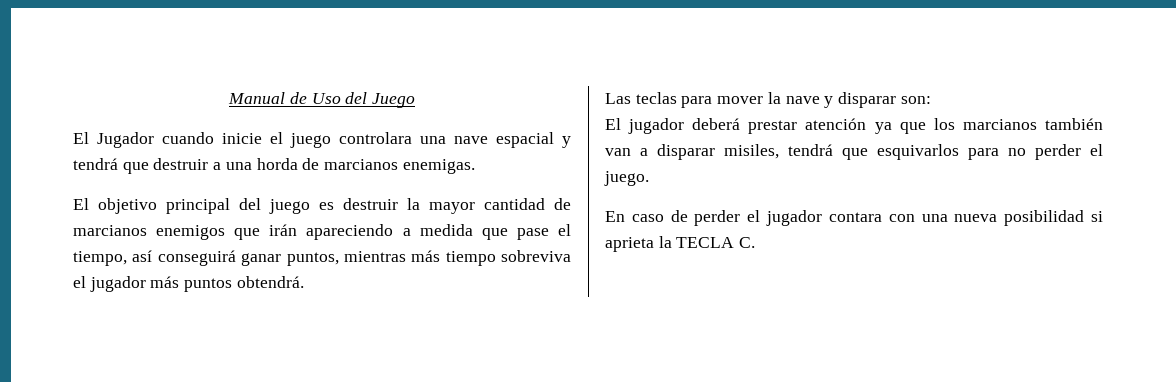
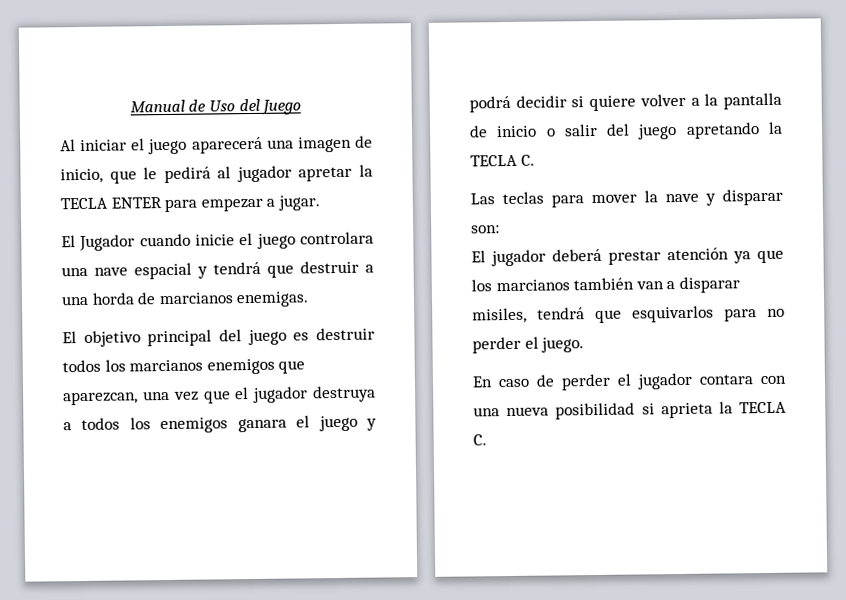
+ Al iniciar el juego aparecerá una imagen de inicio, que le pedirá al jugador apretar la TECLA ENTER para empezar a jugar.
- El objetivo principal del juego es destruir la mayor cantidad de marcianos enemigos que irán apareciendo a medida que pase el tiempo, así conseguirá ganar puntos, mientras más tiempo sobreviva el jugador más puntos obtendrá.
+ El objetivo principal del juego es destruir todos los marcianos enemigos que aparezcan, una vez que el jugador destruya a todos los enemigos ganara el juego y podrá decidir si quiere volver a la pantalla de inicio o salir del juego apretando la TECLA C.

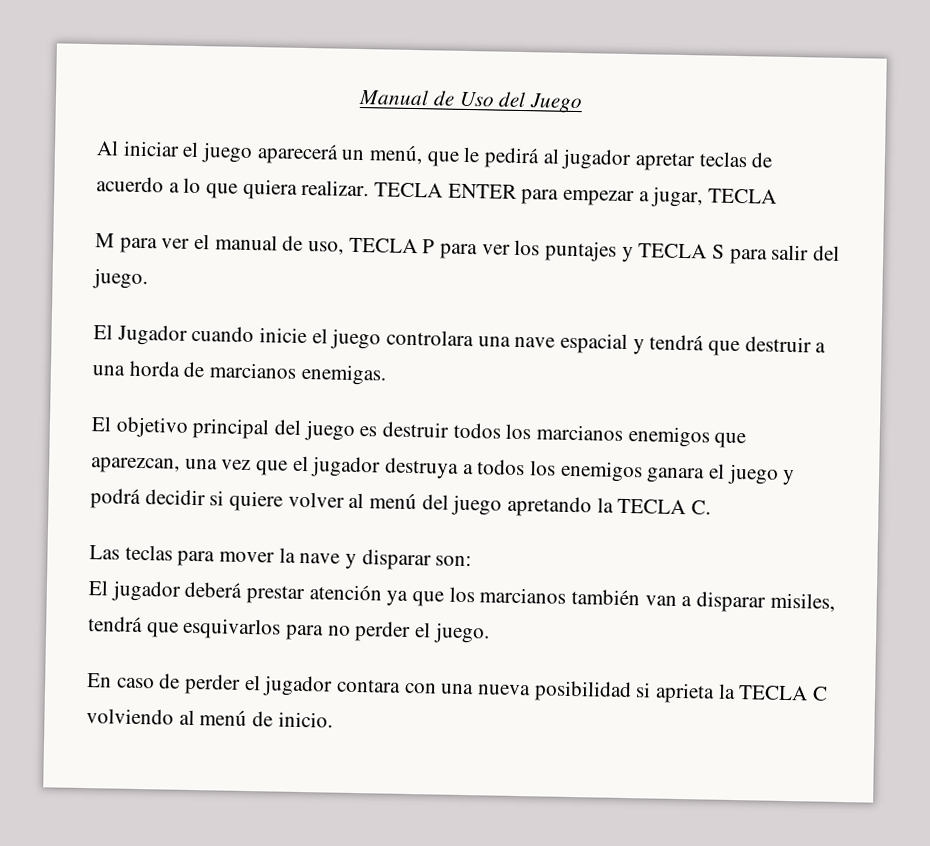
- Al iniciar el juego aparecerá una imagen de inicio, que le pedirá al jugador apretar la TECLA ENTER para empezar a jugar.
+ Al iniciar el juego aparecerá un menú, que le pedirá al jugador apretar teclas de acuerdo a lo que quiera realizar. TECLA ENTER para empezar a jugar, TECLA
+ M para ver el manual de uso, TECLA P para ver los puntajes y TECLA S para salir del juego.
- El objetivo principal del juego es destruir todos los marcianos enemigos que aparezcan, una vez que el jugador destruya a todos los enemigos ganara el juego y podrá decidir si quiere volver a la pantalla de inicio o salir del juego apretando la TECLA C.
+ El objetivo principal del juego es destruir todos los marcianos enemigos que aparezcan, una vez que el jugador destruya a todos los enemigos ganara el juego y podrá decidir si quiere volver al menú del juego apretando la TECLA C.
- En caso de perder el jugador contara con una nueva posibilidad si aprieta la TECLA C.
+ En caso de perder el jugador contara con una nueva posibilidad si aprieta la TECLA C volviendo al menú de inicio.

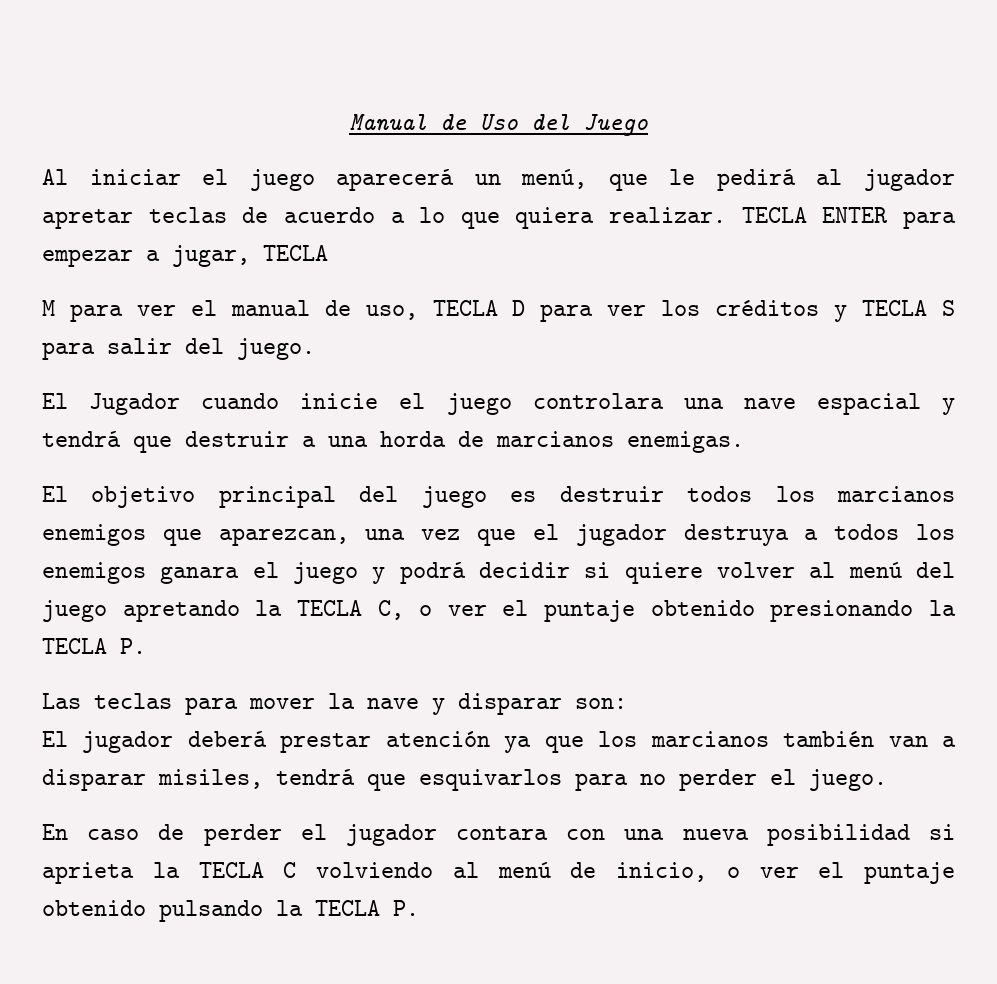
- M para ver el manual de uso, TECLA P para ver los puntajes y TECLA S para salir del juego.
+ M para ver el manual de uso, TECLA D para ver los créditos y TECLA S para salir del juego.
- El objetivo principal del juego es destruir todos los marcianos enemigos que aparezcan, una vez que el jugador destruya a todos los enemigos ganara el juego y podrá decidir si quiere volver al menú del juego apretando la TECLA C.
+ El objetivo principal del juego es destruir todos los marcianos enemigos que aparezcan, una vez que el jugador destruya a todos los enemigos ganara el juego y podrá decidir si quiere volver al menú del juego apretando la TECLA C, o ver el puntaje obtenido presionando la TECLA P.
- En caso de perder el jugador contara con una nueva posibilidad si aprieta la TECLA C volviendo al menú de inicio.
+ En caso de perder el jugador contara con una nueva posibilidad si aprieta la TECLA C volviendo al menú de inicio, o ver el puntaje obtenido pulsando la TECLA P.

